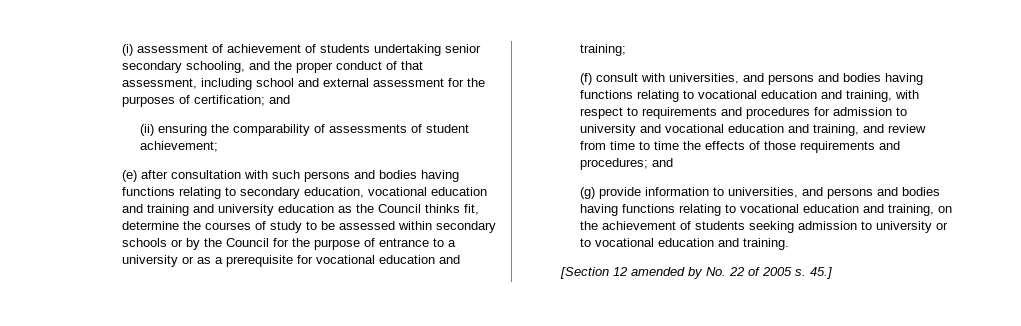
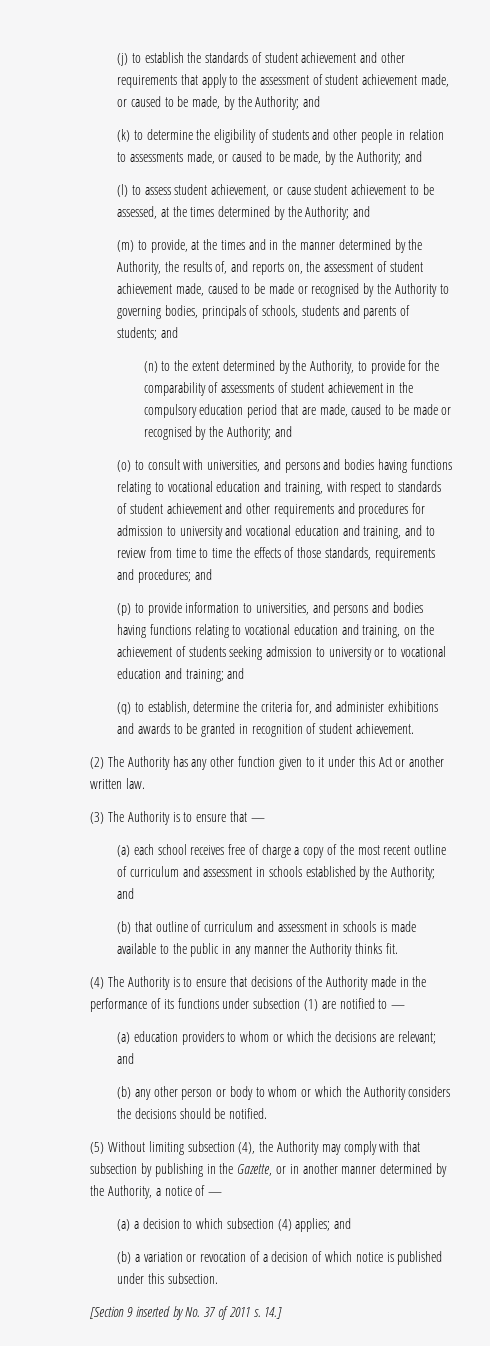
- (i) assessment of achievement of students undertaking senior secondary schooling, and the proper conduct of that assessment, including school and external assessment for the purposes of certification; and
- (ii) ensuring the comparability of assessments of student achievement;
- (e) after consultation with such persons and bodies having functions relating to secondary education, vocational education and training and university education as the Council thinks fit, determine the courses of study to be assessed within secondary schools or by the Council for the purpose of entrance to a university or as a prerequisite for vocational education and training;
- (f) consult with universities, and persons and bodies having functions relating to vocational education and training, with respect to requirements and procedures for admission to university and vocational education and training, and review from time to time the effects of those requirements and procedures; and
+ (j) to establish the standards of student achievement and other requirements that apply to the assessment of student achievement made, or caused to be made, by the Authority; and
+ (k) to determine the eligibility of students and other people in relation to assessments made, or caused to be made, by the Authority; and
+ (l) to assess student achievement, or cause student achievement to be assessed, at the times determined by the Authority; and
+ (m) to provide, at the times and in the manner determined by the Authority, the results of, and reports on, the assessment of student achievement made, caused to be made or recognised by the Authority to governing bodies, principals of schools, students and parents of students; and
+ (n) to the extent determined by the Authority, to provide for the comparability of assessments of student achievement in the compulsory education period that are made, caused to be made or recognised by the Authority; and
+ (o) to consult with universities, and persons and bodies having functions relating to vocational education and training, with respect to standards of student achievement and other requirements and procedures for admission to university and vocational education and training, and to review from time to time the effects of those standards, requirements and procedures; and
- (g) provide information to universities, and persons and bodies having functions relating to vocational education and training, on the achievement of students seeking admission to university or to vocational education and training.
- [Section 12 amended by No. 22 of 2005 s. 45.]
+ (p) to provide information to universities, and persons and bodies having functions relating to vocational education and training, on the achievement of students seeking admission to university or to vocational education and training; and
+ (q) to establish, determine the criteria for, and administer exhibitions and awards to be granted in recognition of student achievement.
+ (2) The Authority has any other function given to it under this Act or another written law.
+ (3) The Authority is to ensure that —
+ (a) each school receives free of charge a copy of the most recent outline of curriculum and assessment in schools established by the Authority; and
+ (b) that outline of curriculum and assessment in schools is made available to the public in any manner the Authority thinks fit.
+ (4) The Authority is to ensure that decisions of the Authority made in the performance of its functions under subsection (1) are notified to —
+ (a) education providers to whom or which the decisions are relevant; and
+ (b) any other person or body to whom or which the Authority considers the decisions should be notified.
+ (5) Without limiting subsection (4), the Authority may comply with that subsection by publishing in the Gazette, or in another manner determined by the Authority, a notice of —
+ (a) a decision to which subsection (4) applies; and
+ (b) a variation or revocation of a decision of which notice is published under this subsection.
+ [Section 9 inserted by No. 37 of 2011 s. 14.]

